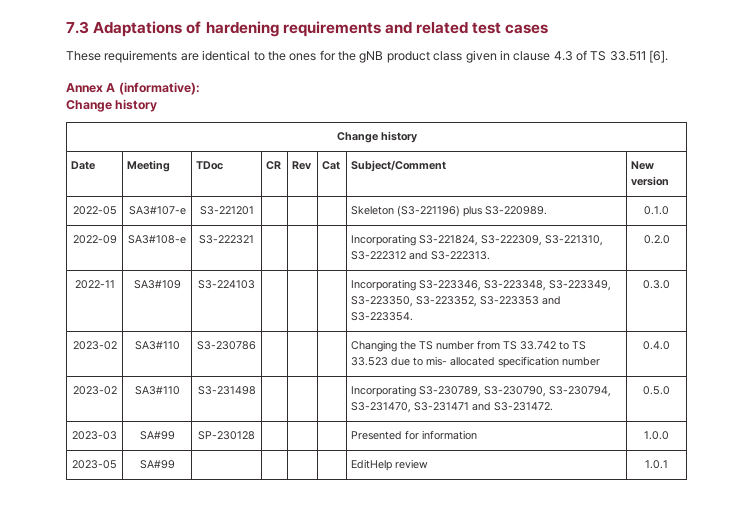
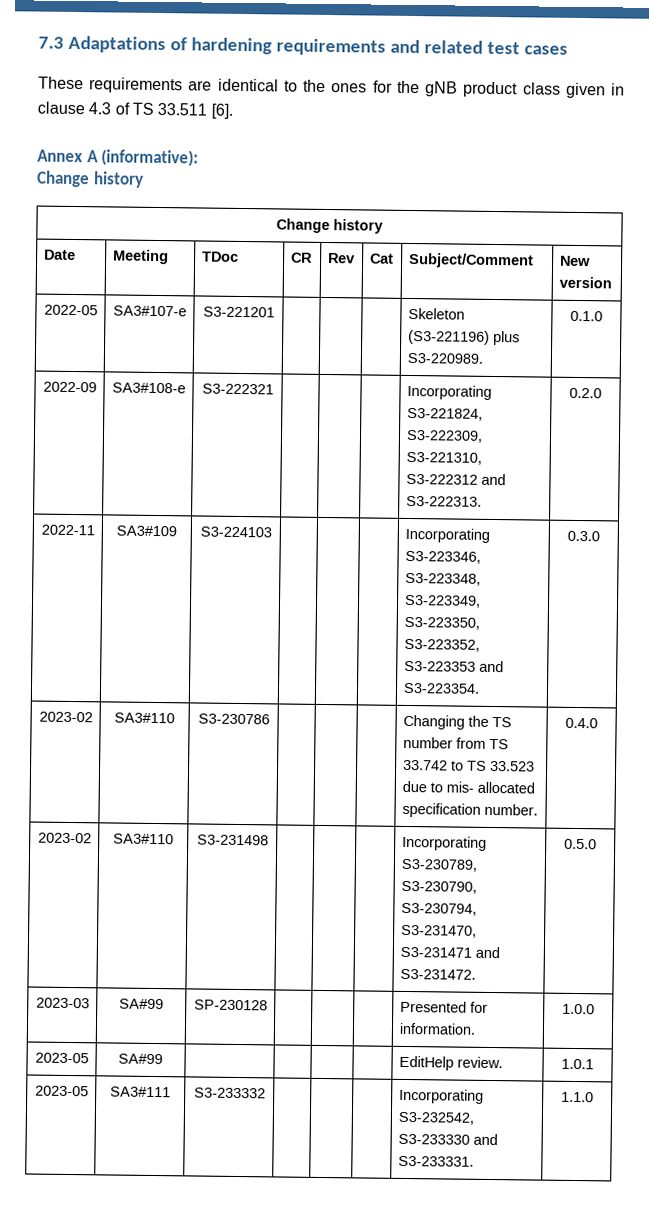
- 2023-02 | SA3#110 | S3-230786 | | | | Changing the TS number from TS 33.742 to TS 33.523 due to mis- allocated specification number | 0.4.0
+ 2023-02 | SA3#110 | S3-230786 | | | | Changing the TS number from TS 33.742 to TS 33.523 due to mis- allocated specification number. | 0.4.0
- 2023-03 | SA#99 | SP-230128 | | | | Presented for information | 1.0.0
+ 2023-03 | SA#99 | SP-230128 | | | | Presented for information. | 1.0.0
- 2023-05 | SA#99 | | | | | EditHelp review | 1.0.1
+ 2023-05 | SA#99 | | | | | EditHelp review. | 1.0.1
+ 2023-05 | SA3#111 | S3-233332 | | | | Incorporating S3-232542, S3-233330 and S3-233331. | 1.1.0

